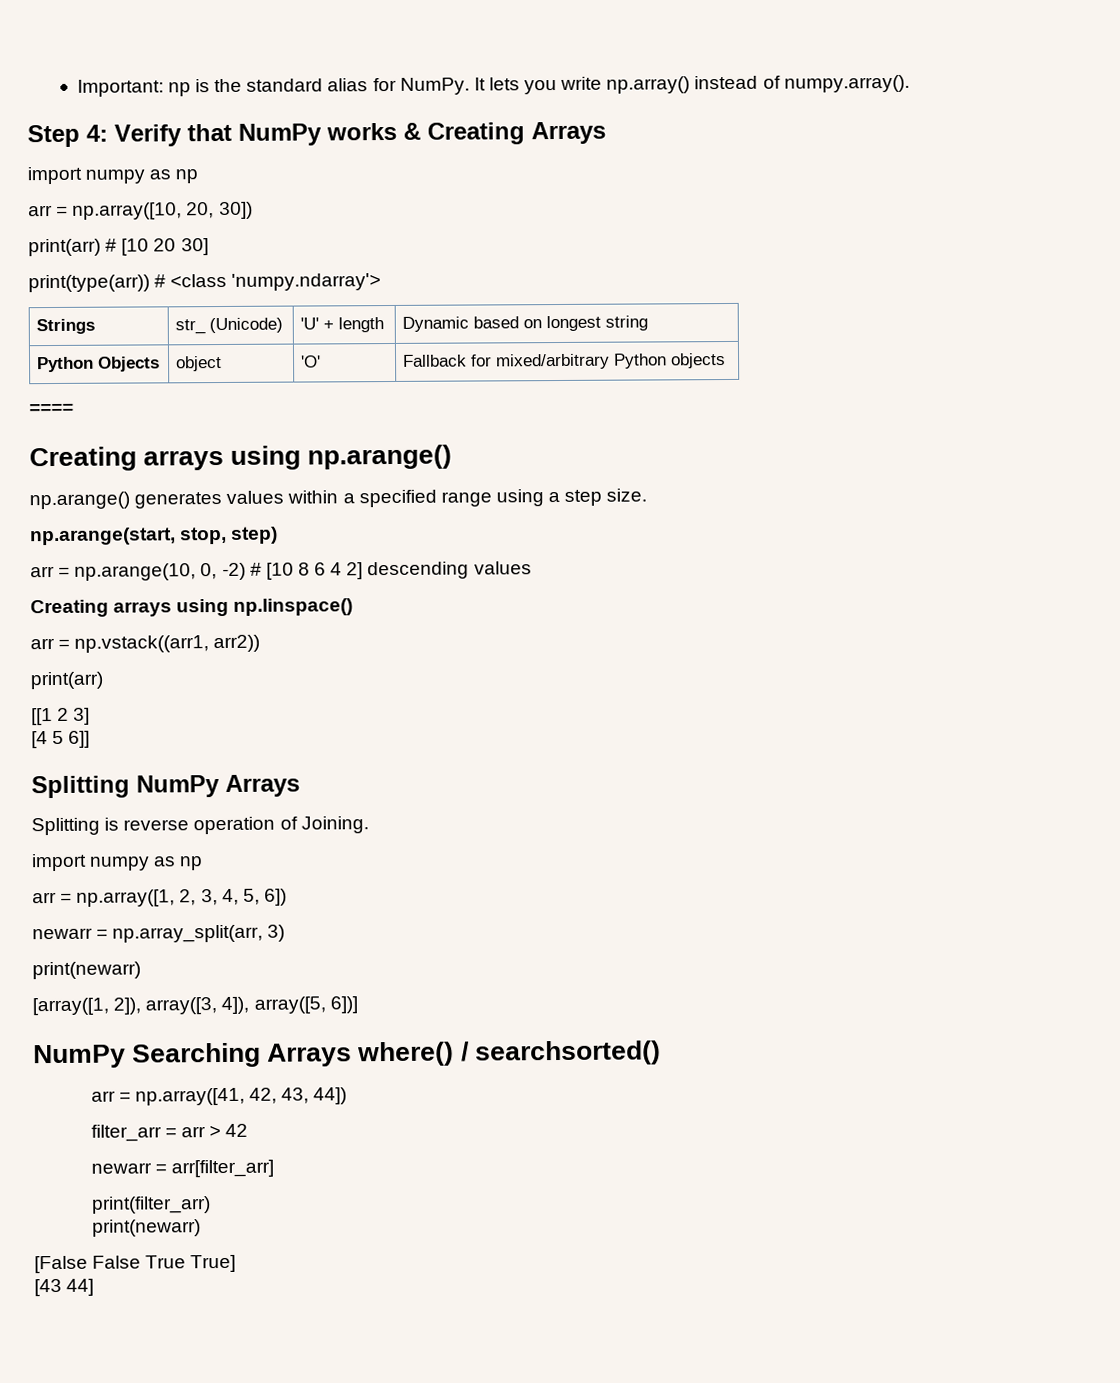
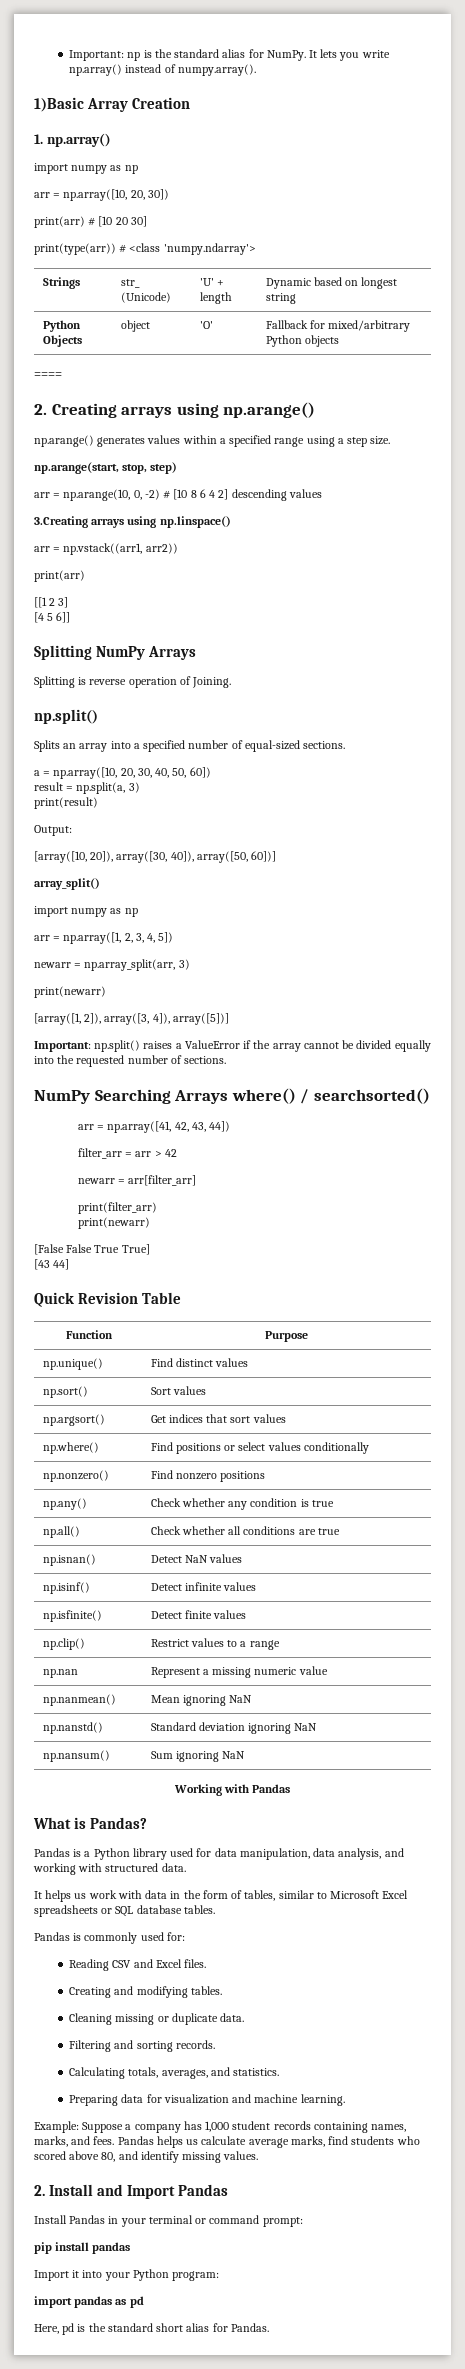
- Step 4: Verify that NumPy works & Creating Arrays
+ 1)Basic Array Creation
+ 1. np.array()
- Creating arrays using np.arange()
+ 2. Creating arrays using np.arange()
- Creating arrays using np.linspace()
+ 3.Creating arrays using np.linspace()
  Splitting is reverse operation of Joining.
+ np.split()
+ Splits an array into a specified number of equal-sized sections.
+ a = np.array([10, 20, 30, 40, 50, 60])
+ result = np.split(a, 3)
+ print(result)
+ Output:
+ [array([10, 20]), array([30, 40]), array([50, 60])]
+ array_split()
- arr = np.array([1, 2, 3, 4, 5, 6])
+ arr = np.array([1, 2, 3, 4, 5])
- [array([1, 2]), array([3, 4]), array([5, 6])]
+ [array([1, 2]), array([3, 4]), array([5])]
+ Important: np.split() raises a ValueError if the array cannot be divided equally into the requested number of sections.
+ Quick Revision Table
+ Function | Purpose
+ np.unique() | Find distinct values
+ np.sort() | Sort values
+ np.argsort() | Get indices that sort values
+ np.where() | Find positions or select values conditionally
+ np.nonzero() | Find nonzero positions
+ np.any() | Check whether any condition is true
+ np.all() | Check whether all conditions are true
+ np.isnan() | Detect NaN values
+ np.isinf() | Detect infinite values
+ np.isfinite() | Detect finite values
+ np.clip() | Restrict values to a range
+ np.nan | Represent a missing numeric value
+ np.nanmean() | Mean ignoring NaN
+ np.nanstd() | Standard deviation ignoring NaN
+ np.nansum() | Sum ignoring NaN
+ Working with Pandas
+ What is Pandas?
+ Pandas is a Python library used for data manipulation, data analysis, and working with structured data.
+ It helps us work with data in the form of tables, similar to Microsoft Excel spreadsheets or SQL database tables.
+ Pandas is commonly used for:
+ Reading CSV and Excel files.
+ Creating and modifying tables.
+ Cleaning missing or duplicate data.
+ Filtering and sorting records.
+ Calculating totals, averages, and statistics.
+ Preparing data for visualization and machine learning.
+ Example: Suppose a company has 1,000 student records containing names, marks, and fees. Pandas helps us calculate average marks, find students who scored above 80, and identify missing values.
+ 2. Install and Import Pandas
+ Install Pandas in your terminal or command prompt:
+ pip install pandas
+ Import it into your Python program:
+ import pandas as pd
+ Here, pd is the standard short alias for Pandas.

